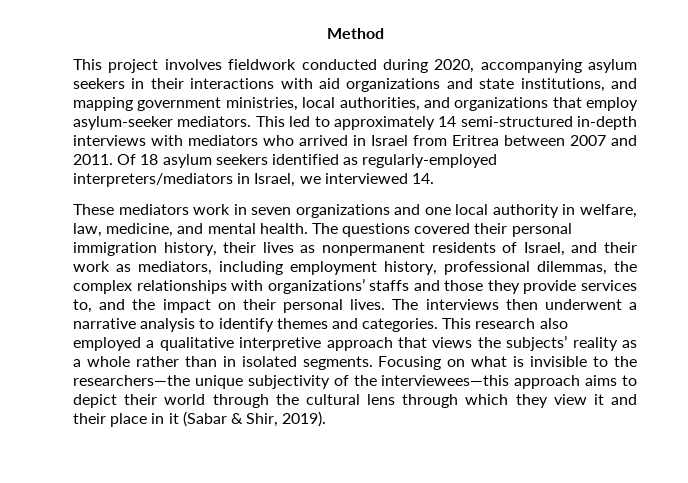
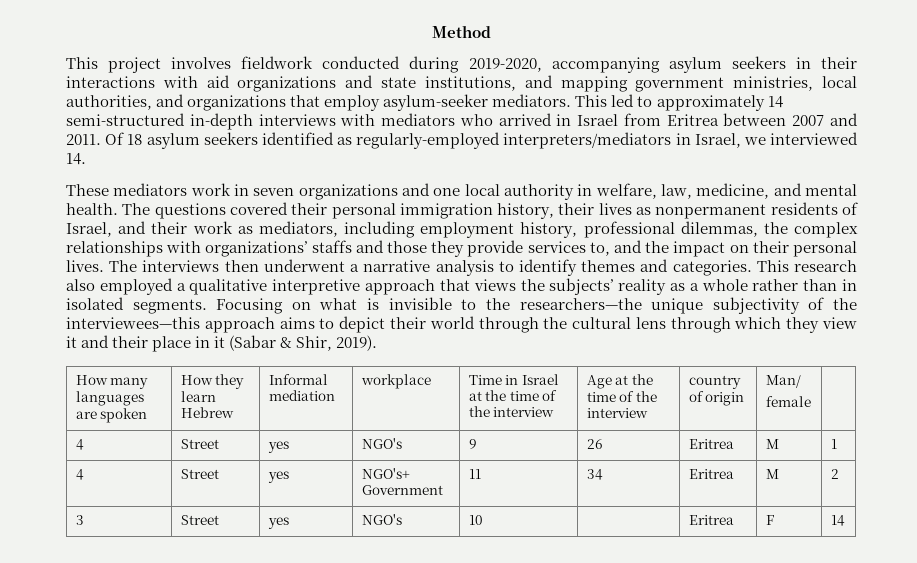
- This project involves fieldwork conducted during 2020, accompanying asylum seekers in their interactions with aid organizations and state institutions, and mapping government ministries, local authorities, and organizations that employ asylum-seeker mediators.
+ This project involves fieldwork conducted during 2019-2020, accompanying asylum seekers in their interactions with aid organizations and state institutions, and mapping government ministries, local authorities, and organizations that employ asylum-seeker mediators.
+ How many languages are spoken | How they learn Hebrew | Informal mediation | workplace | Time in Israel at the time of the interview | Age at the time of the interview | country of origin | Man/
+ female |
+ 4 | Street | yes | NGO's | 9 | 26 | Eritrea | M | 1
+ 4 | Street | yes | NGO's+ Government | 11 | 34 | Eritrea | M | 2
+ 3 | Street | yes | NGO's | 10 | | Eritrea | F | 14

